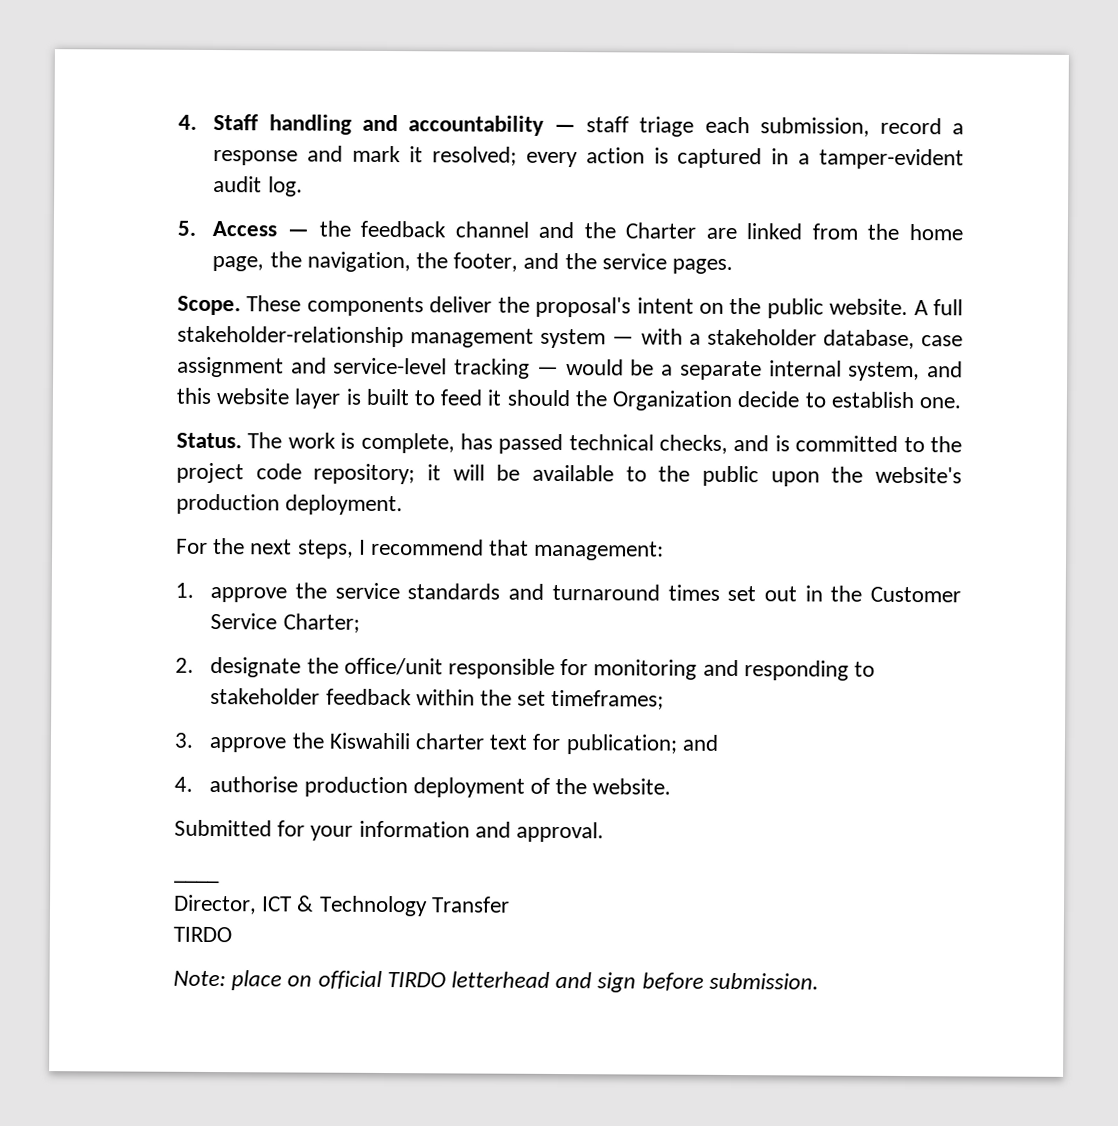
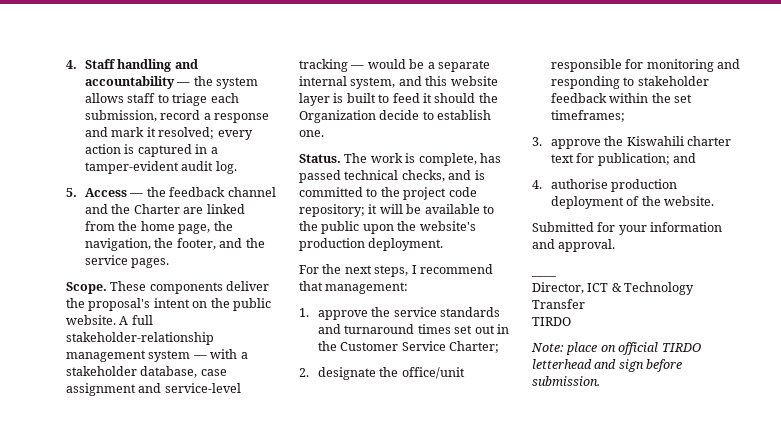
- 4. Staff handling and accountability — staff triage each submission, record a response and mark it resolved; every action is captured in a tamper-evident audit log.
+ 4. Staff handling and accountability — the system allows staff to triage each submission, record a response and mark it resolved; every action is captured in a tamper-evident audit log.

